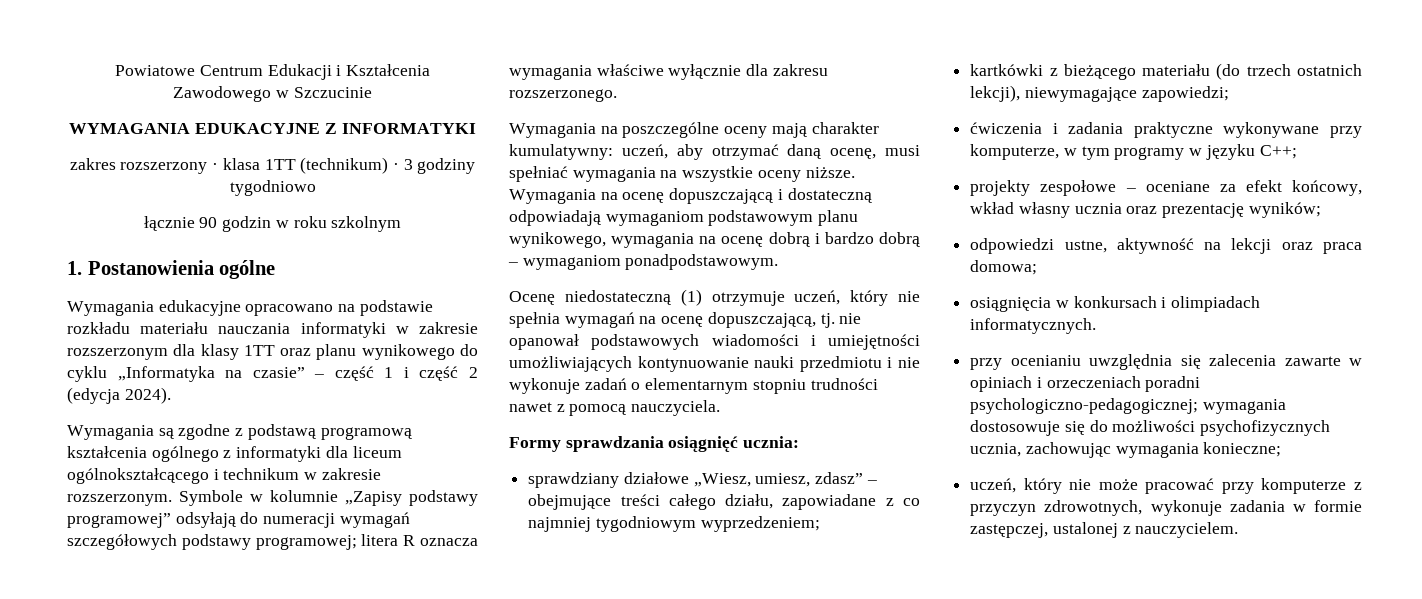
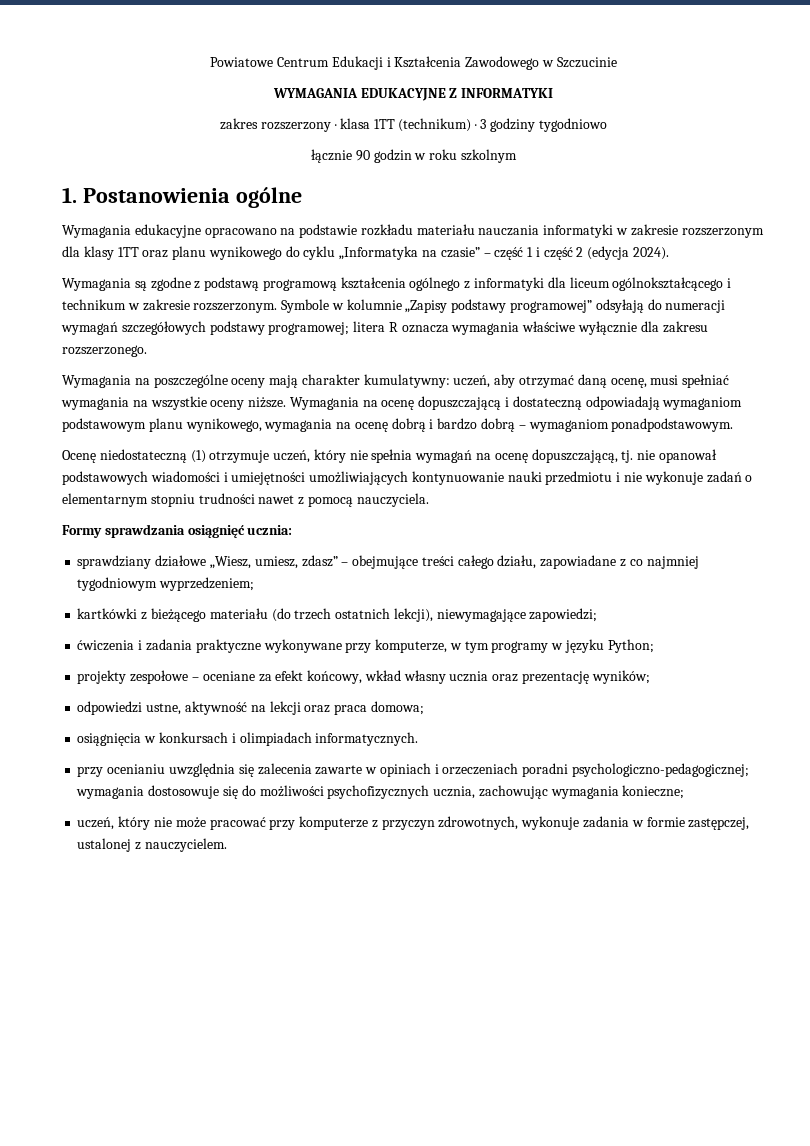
- ćwiczenia i zadania praktyczne wykonywane przy komputerze, w tym programy w języku C++;
+ ćwiczenia i zadania praktyczne wykonywane przy komputerze, w tym programy w języku Python;

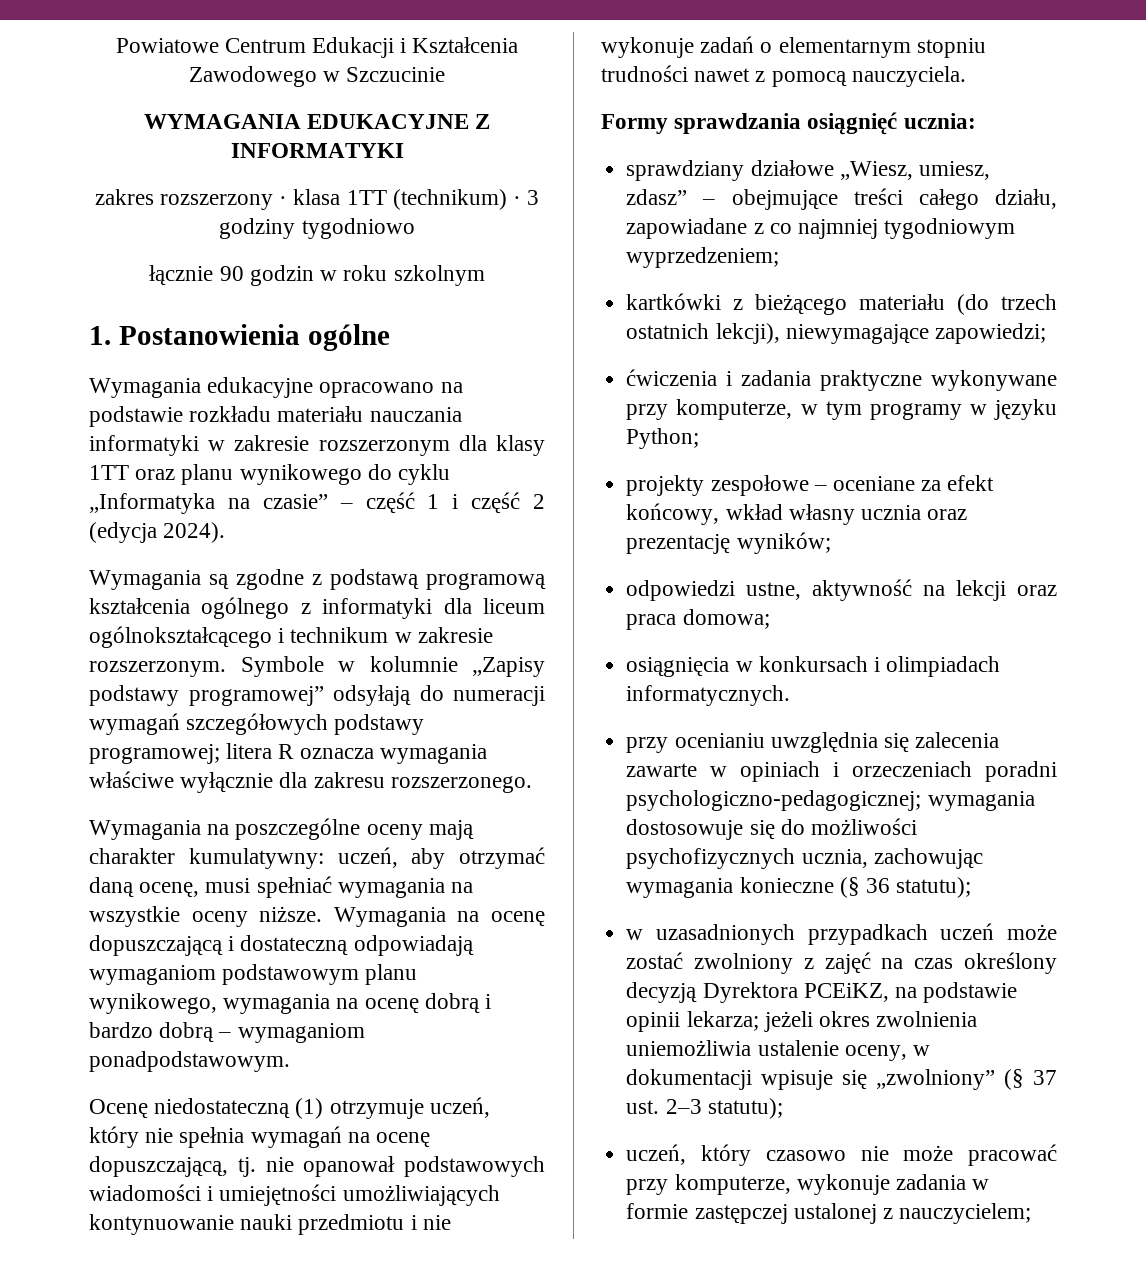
- przy ocenianiu uwzględnia się zalecenia zawarte w opiniach i orzeczeniach poradni psychologiczno-pedagogicznej; wymagania dostosowuje się do możliwości psychofizycznych ucznia, zachowując wymagania konieczne;
- uczeń, który nie może pracować przy komputerze z przyczyn zdrowotnych, wykonuje zadania w formie zastępczej, ustalonej z nauczycielem.
+ przy ocenianiu uwzględnia się zalecenia zawarte w opiniach i orzeczeniach poradni psychologiczno-pedagogicznej; wymagania dostosowuje się do możliwości psychofizycznych ucznia, zachowując wymagania konieczne (§ 36 statutu);
+ w uzasadnionych przypadkach uczeń może zostać zwolniony z zajęć na czas określony decyzją Dyrektora PCEiKZ, na podstawie opinii lekarza; jeżeli okres zwolnienia uniemożliwia ustalenie oceny, w dokumentacji wpisuje się „zwolniony” (§ 37 ust. 2–3 statutu);
+ uczeń, który czasowo nie może pracować przy komputerze, wykonuje zadania w formie zastępczej ustalonej z nauczycielem;

